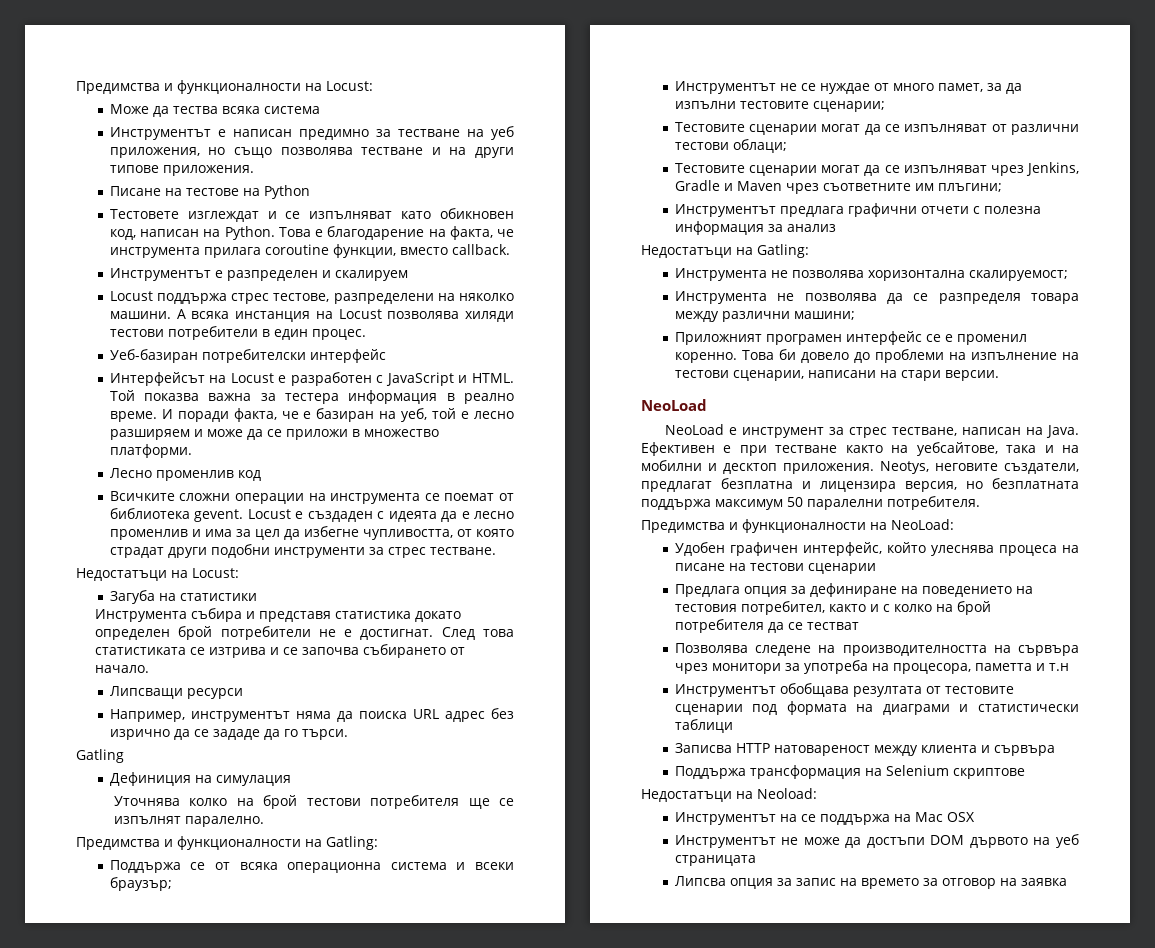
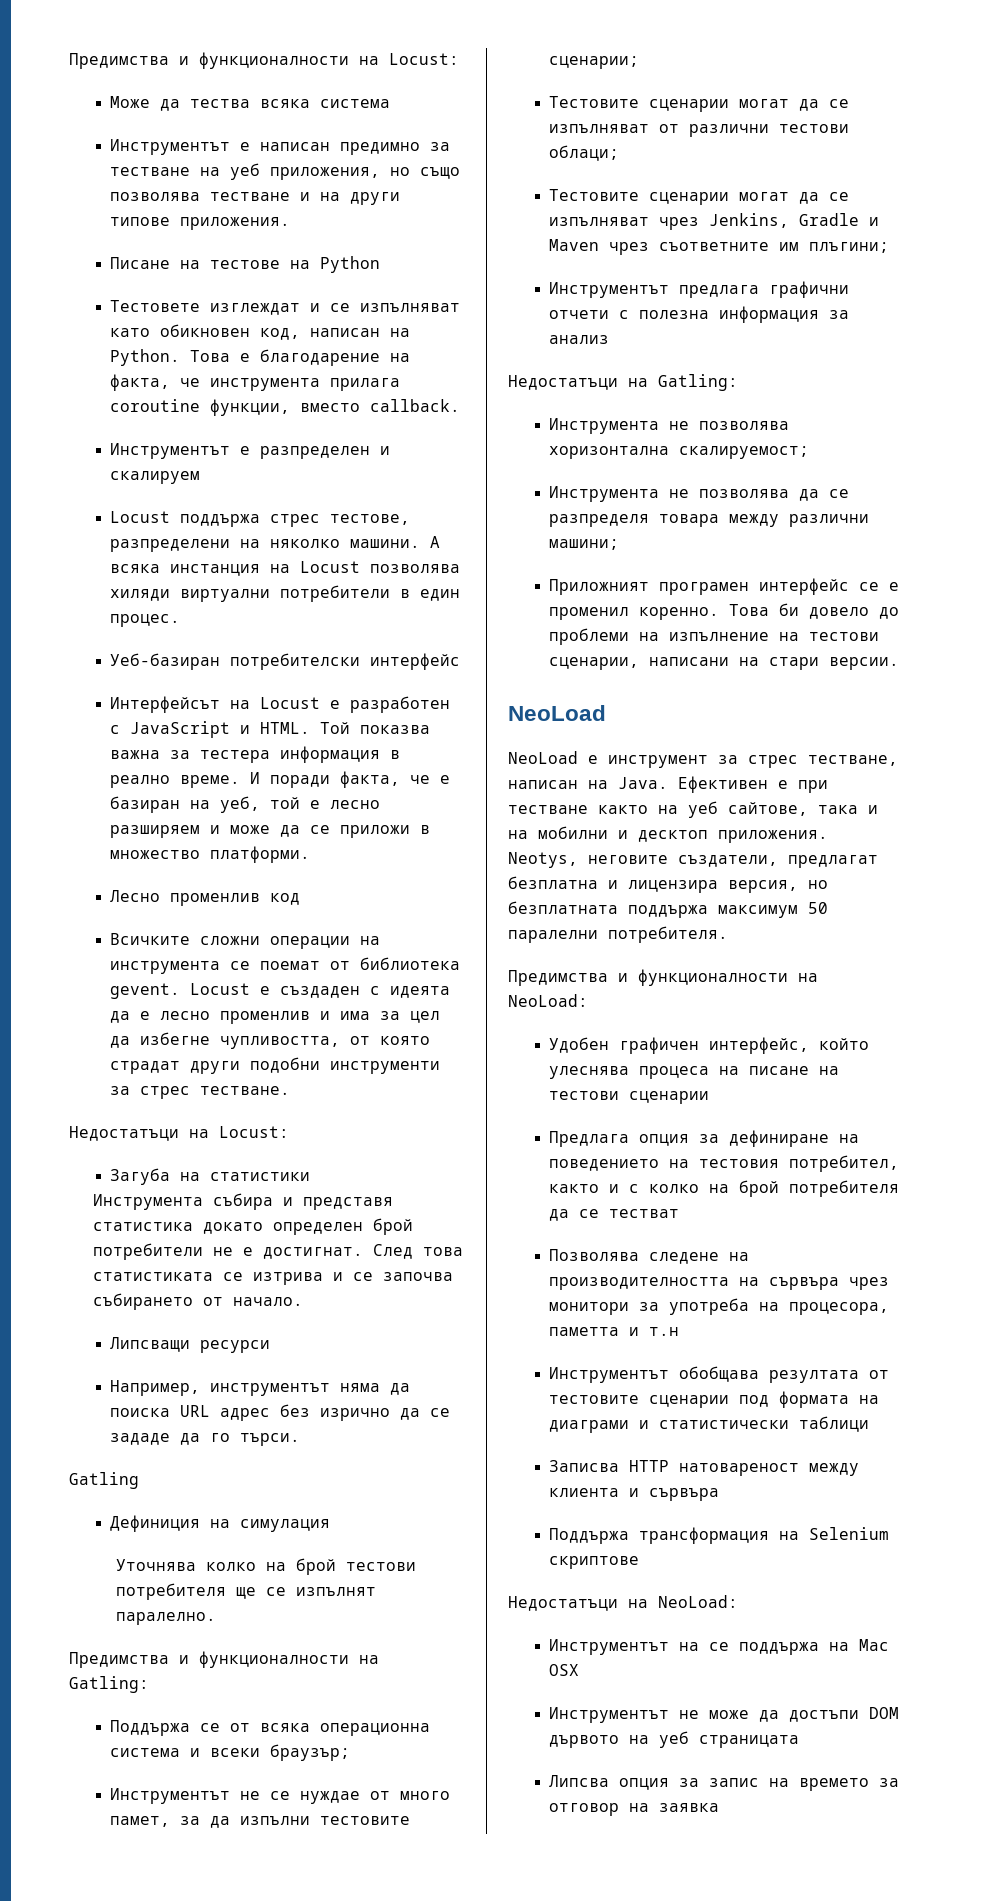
- А всяка инстанция на Locust позволява хиляди тестови потребители в един процес.
+ А всяка инстанция на Locust позволява хиляди виртуални потребители в един процес.
- Ефективен е при тестване както на уебсайтове, така и на мобилни и десктоп приложения.
+ Ефективен е при тестване както на уеб сайтове, така и на мобилни и десктоп приложения.
- Недостатъци на Neoload:
+ Недостатъци на NeoLoad:

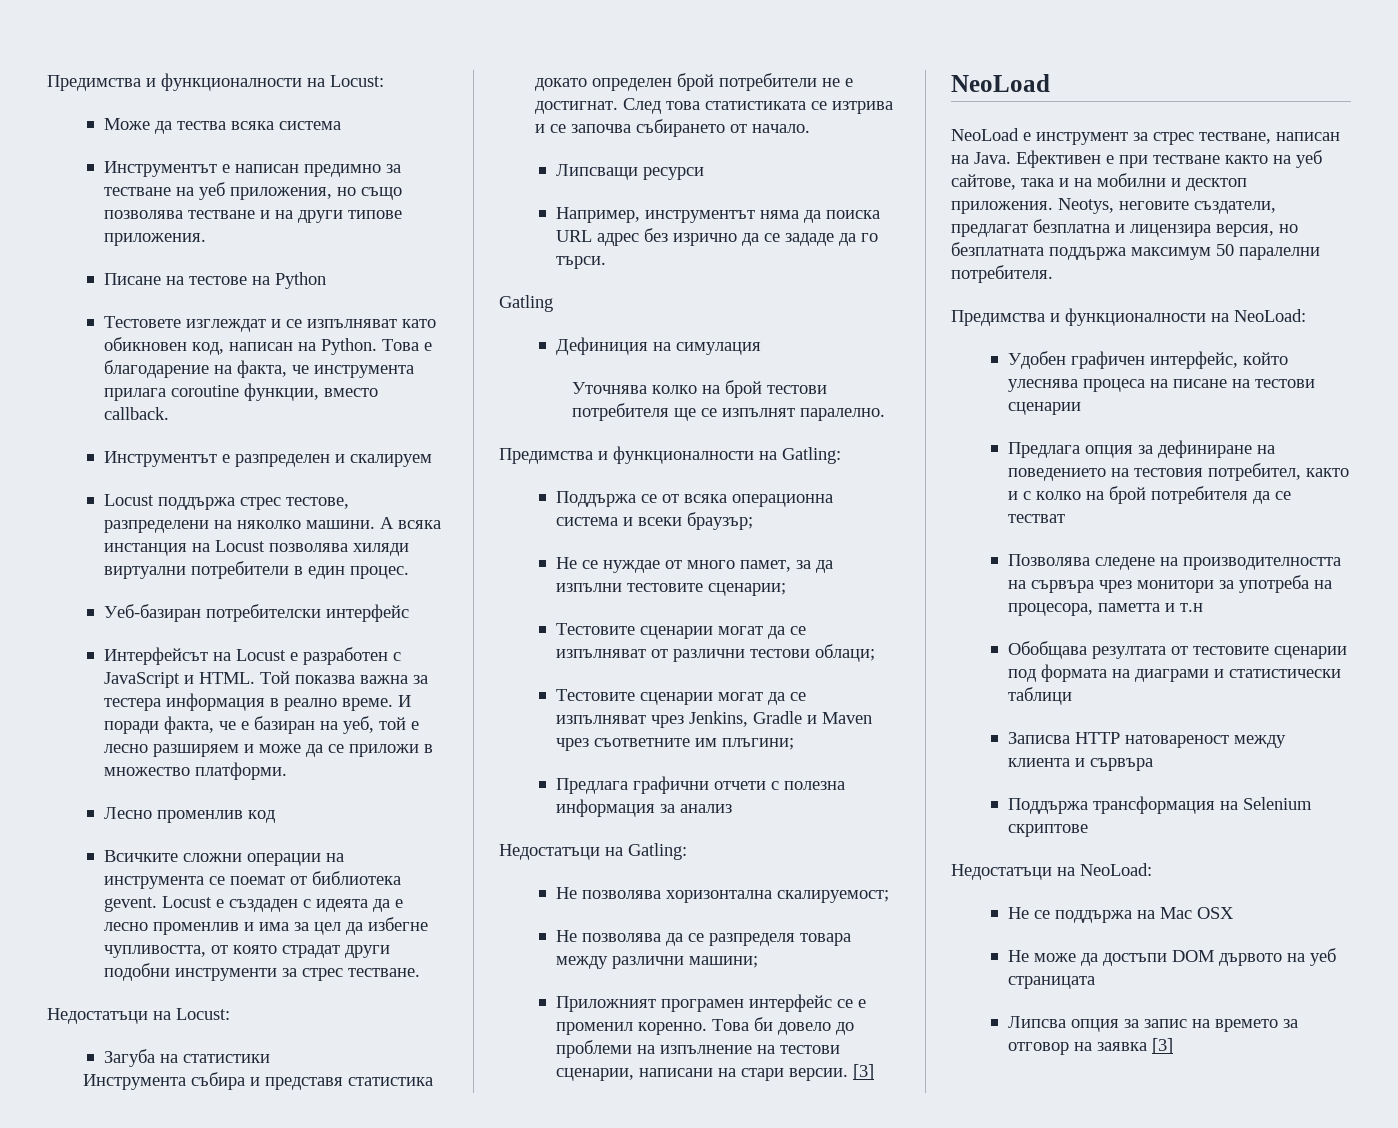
- Инструментът не се нуждае от много памет, за да изпълни тестовите сценарии;
+ Не се нуждае от много памет, за да изпълни тестовите сценарии;
- Инструментът предлага графични отчети с полезна информация за анализ
+ Предлага графични отчети с полезна информация за анализ
- Инструмента не позволява хоризонтална скалируемост;
+ Не позволява хоризонтална скалируемост;
- Инструмента не позволява да се разпределя товара между различни машини;
+ Не позволява да се разпределя товара между различни машини;
- Това би довело до проблеми на изпълнение на тестови сценарии, написани на стари версии.
+ Това би довело до проблеми на изпълнение на тестови сценарии, написани на стари версии. [3]
- Инструментът обобщава резултата от тестовите сценарии под формата на диаграми и статистически таблици
+ Обобщава резултата от тестовите сценарии под формата на диаграми и статистически таблици
- Инструментът на се поддържа на Mac OSX
+ Не се поддържа на Mac OSX
- Инструментът не може да достъпи DOM дървото на уеб страницата
+ Не може да достъпи DOM дървото на уеб страницата
- Липсва опция за запис на времето за отговор на заявка
+ Липсва опция за запис на времето за отговор на заявка [3]

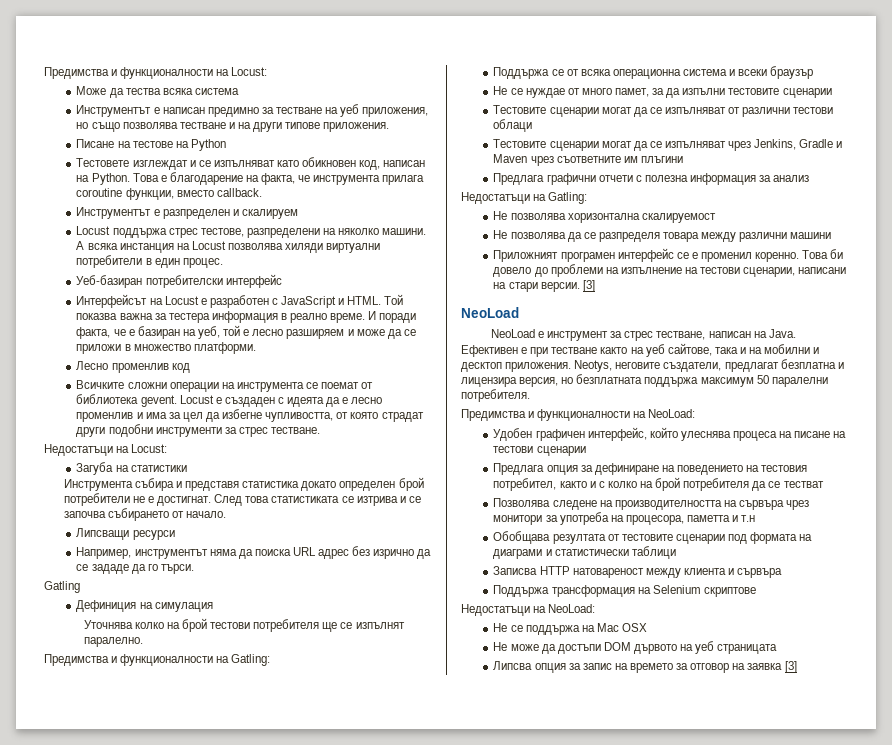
- Поддържа се от всяка операционна система и всеки браузър;
+ Поддържа се от всяка операционна система и всеки браузър
- Не се нуждае от много памет, за да изпълни тестовите сценарии;
+ Не се нуждае от много памет, за да изпълни тестовите сценарии
- Тестовите сценарии могат да се изпълняват от различни тестови облаци;
+ Тестовите сценарии могат да се изпълняват от различни тестови облаци
- Тестовите сценарии могат да се изпълняват чрез Jenkins, Gradle и Maven чрез съответните им плъгини;
+ Тестовите сценарии могат да се изпълняват чрез Jenkins, Gradle и Maven чрез съответните им плъгини
- Не позволява хоризонтална скалируемост;
+ Не позволява хоризонтална скалируемост
- Не позволява да се разпределя товара между различни машини;
+ Не позволява да се разпределя товара между различни машини

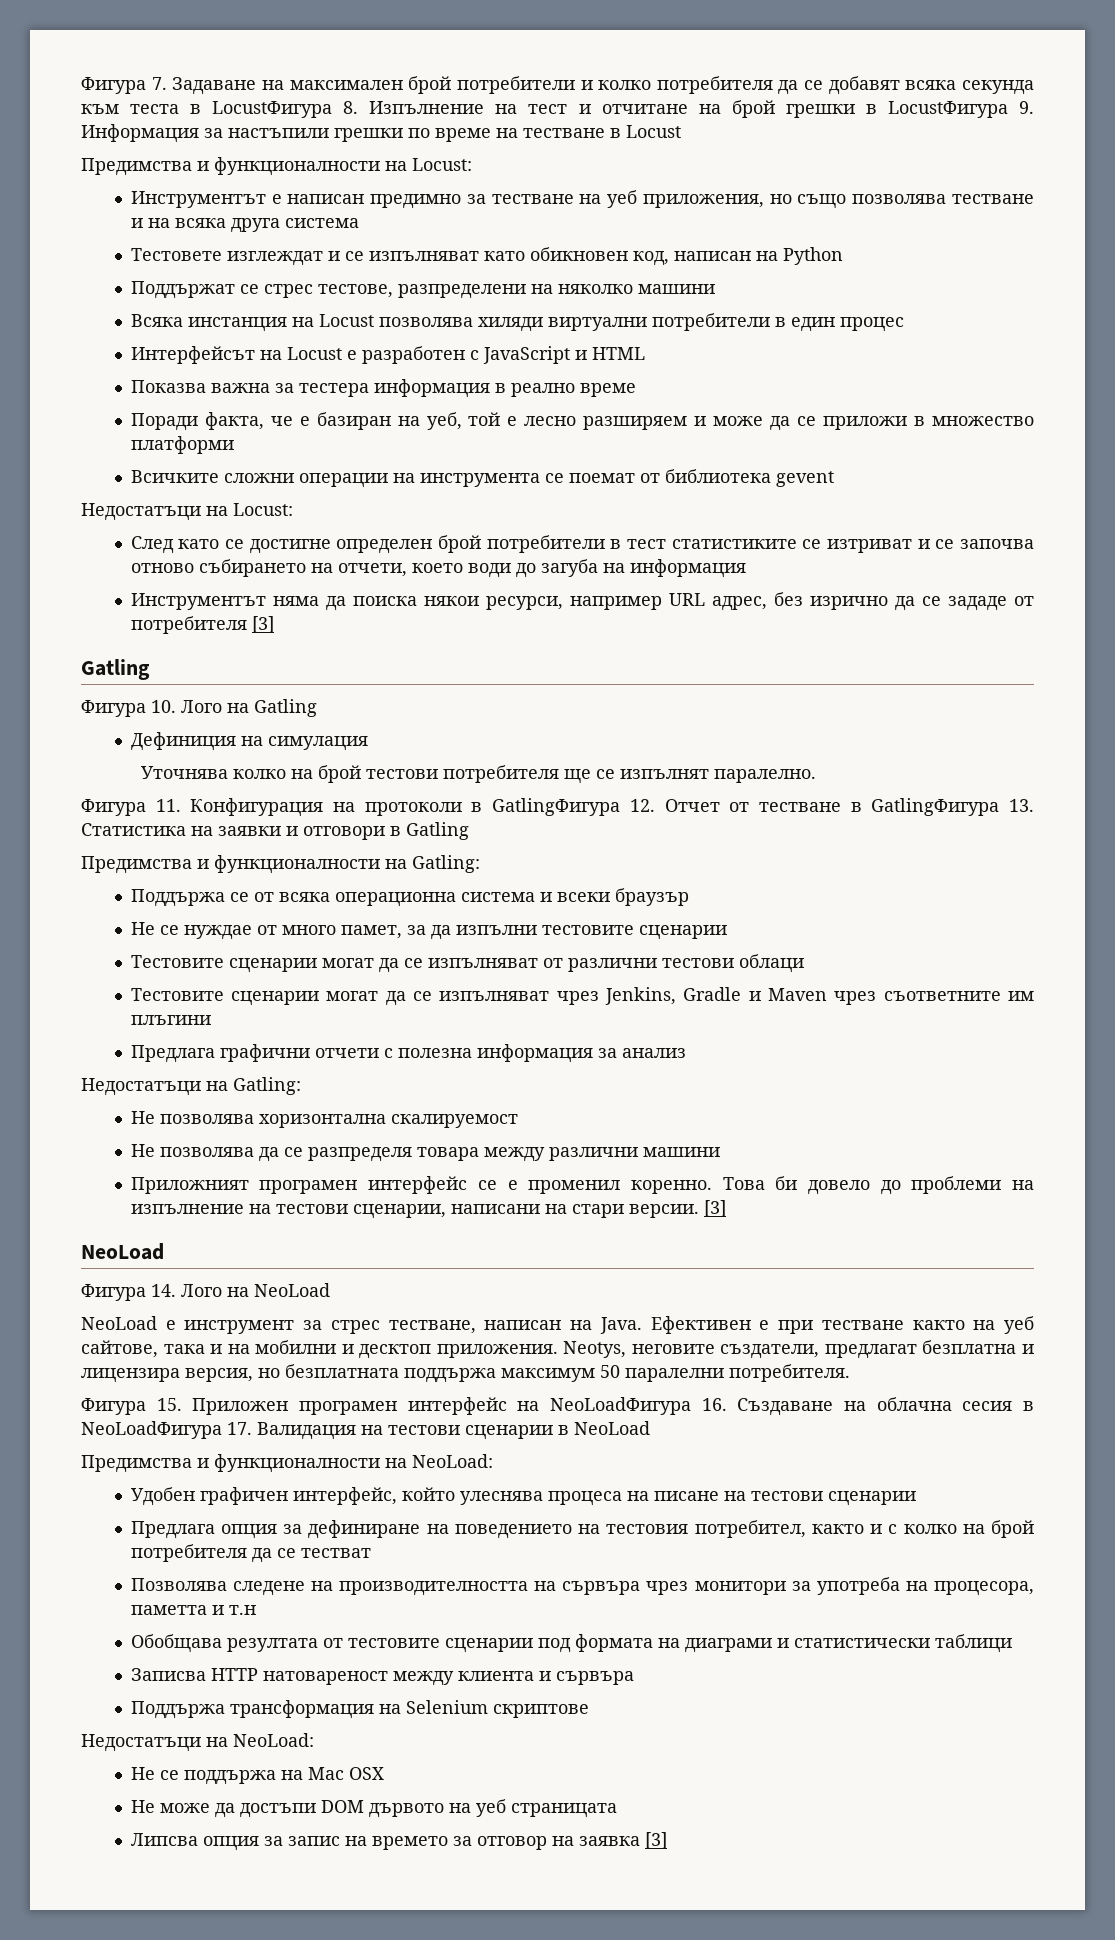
+ Фигура 7. Задаване на максимален брой потребители и колко потребителя да се добавят всяка секунда към теста в LocustФигура 8. Изпълнение на тест и отчитане на брой грешки в LocustФигура 9. Информация за настъпили грешки по време на тестване в Locust
- Може да тества всяка система
- Инструментът е написан предимно за тестване на уеб приложения, но също позволява тестване и на други типове приложения.
- Писане на тестове на Python
+ Инструментът е написан предимно за тестване на уеб приложения, но също позволява тестване и на всяка друга система
- Тестовете изглеждат и се изпълняват като обикновен код, написан на Python. Това е благодарение на факта, че инструмента прилага coroutine функции, вместо callback.
- Инструментът е разпределен и скалируем
- Locust поддържа стрес тестове, разпределени на няколко машини. А всяка инстанция на Locust позволява хиляди виртуални потребители в един процес.
- Уеб-базиран потребителски интерфейс
+ Тестовете изглеждат и се изпълняват като обикновен код, написан на Python
+ Поддържат се стрес тестове, разпределени на няколко машини
+ Всяка инстанция на Locust позволява хиляди виртуални потребители в един процес
- Интерфейсът на Locust е разработен с JavaScript и HTML. Той показва важна за тестера информация в реално време. И поради факта, че е базиран на уеб, той е лесно разширяем и може да се приложи в множество платформи.
- Лесно променлив код
+ Интерфейсът на Locust е разработен с JavaScript и HTML
+ Показва важна за тестера информация в реално време
+ Поради факта, че е базиран на уеб, той е лесно разширяем и може да се приложи в множество платформи
- Всичките сложни операции на инструмента се поемат от библиотека gevent. Locust е създаден с идеята да е лесно променлив и има за цел да избегне чупливостта, от която страдат други подобни инструменти за стрес тестване.
+ Всичките сложни операции на инструмента се поемат от библиотека gevent
  Недостатъци на Locust:
- Загуба на статистики
- Инструмента събира и представя статистика докато определен брой потребители не е достигнат. След това статистиката се изтрива и се започва събирането от начало.
- Липсващи ресурси
- Например, инструментът няма да поиска URL адрес без изрично да се зададе да го търси.
+ След като се достигне определен брой потребители в тест статистиките се изтриват и се започва отново събирането на отчети, което води до загуба на информация
+ Инструментът няма да поиска някои ресурси, например URL адрес, без изрично да се зададе от потребителя [3]
  Gatling
+ Фигура 10. Лого на Gatling
+ Фигура 11. Конфигурация на протоколи в GatlingФигура 12. Отчет от тестване в GatlingФигура 13. Статистика на заявки и отговори в Gatling
+ Фигура 14. Лого на NeoLoad
+ Фигура 15. Приложен програмен интерфейс на NeoLoadФигура 16. Създаване на облачна сесия в NeoLoadФигура 17. Валидация на тестови сценарии в NeoLoad

